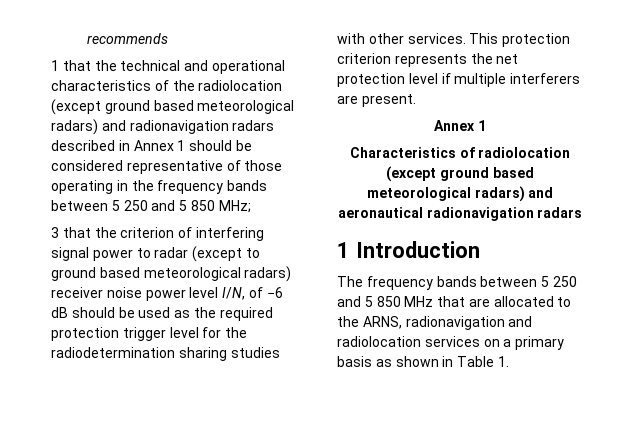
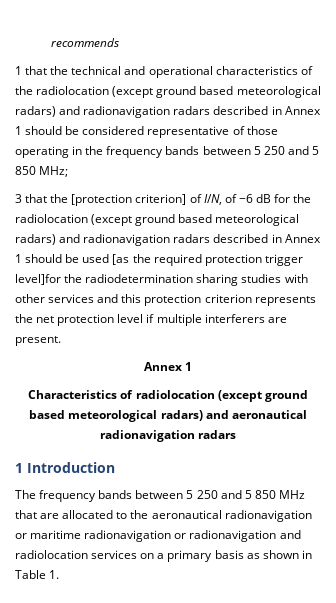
- 3 that the criterion of interfering signal power to radar (except to ground based meteorological radars) receiver noise power level I/N, of −6 dB should be used as the required protection trigger level for the radiodetermination sharing studies with other services. This protection criterion represents the net protection level if multiple interferers are present.
+ 3 that the [protection criterion] of I/N, of −6 dB for the radiolocation (except ground based meteorological radars) and radionavigation radars described in Annex 1 should be used [as the required protection trigger level]for the radiodetermination sharing studies with other services and this protection criterion represents the net protection level if multiple interferers are present.
- The frequency bands between 5 250 and 5 850 MHz that are allocated to the ARNS, radionavigation and radiolocation services on a primary basis as shown in Table 1.
+ The frequency bands between 5 250 and 5 850 MHz that are allocated to the aeronautical radionavigation or maritime radionavigation or radionavigation and radiolocation services on a primary basis as shown in Table 1.

